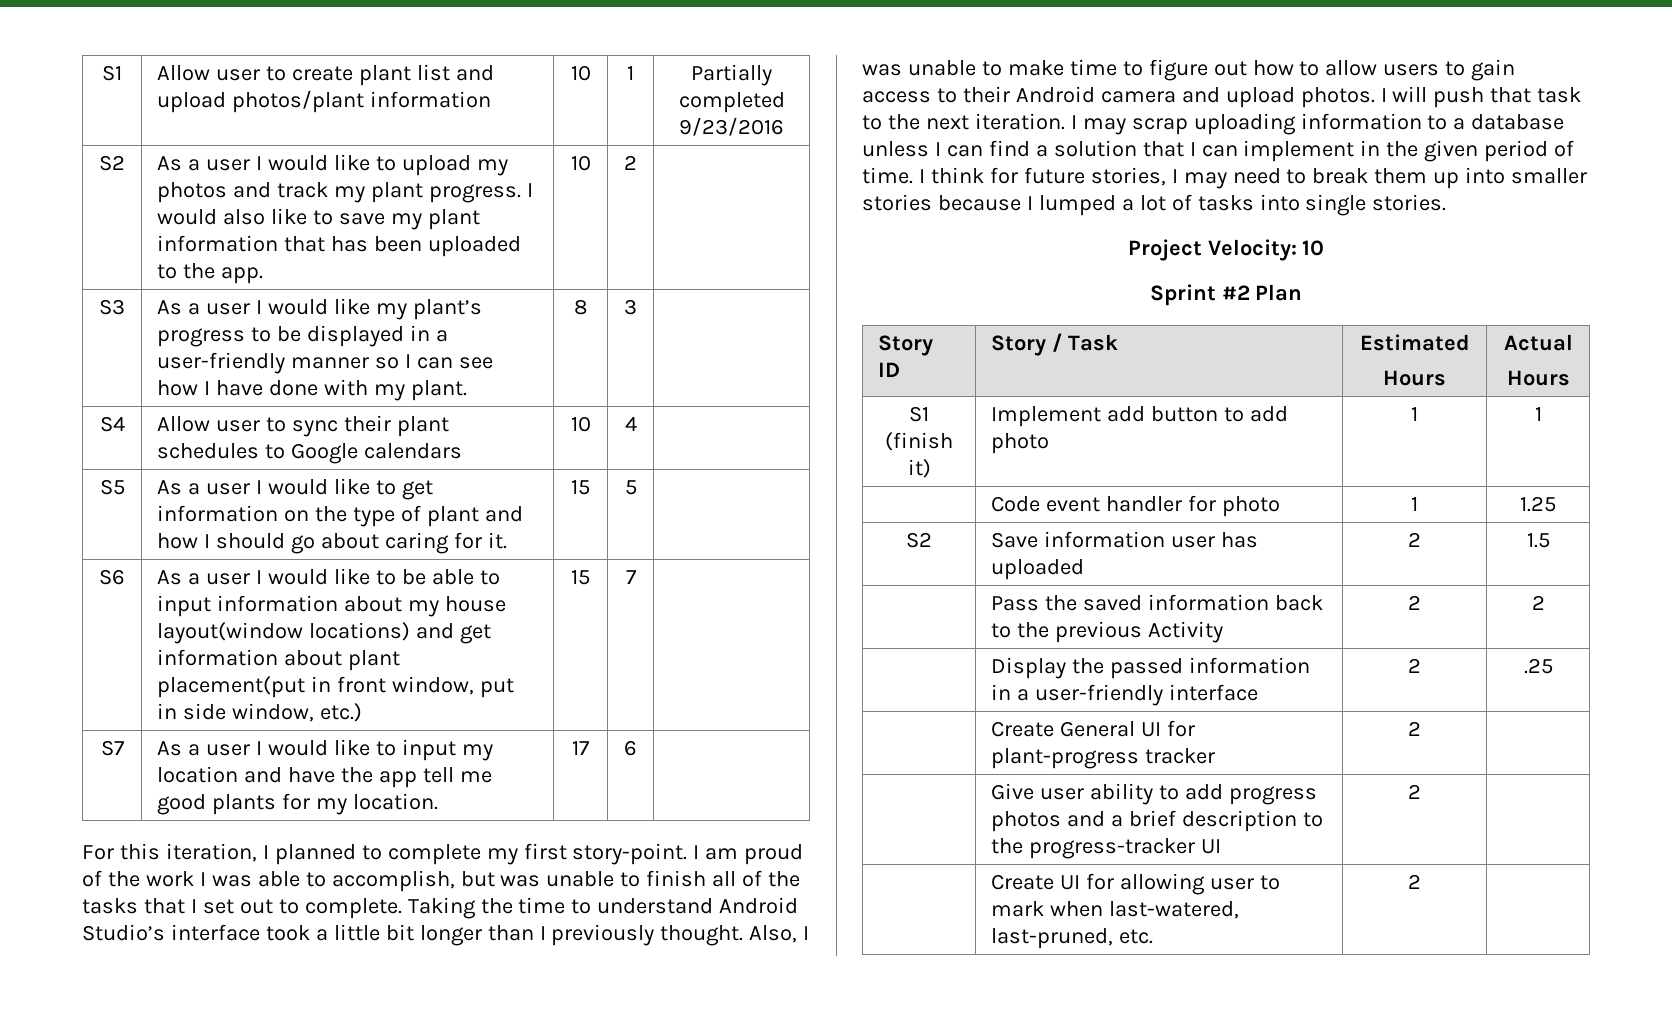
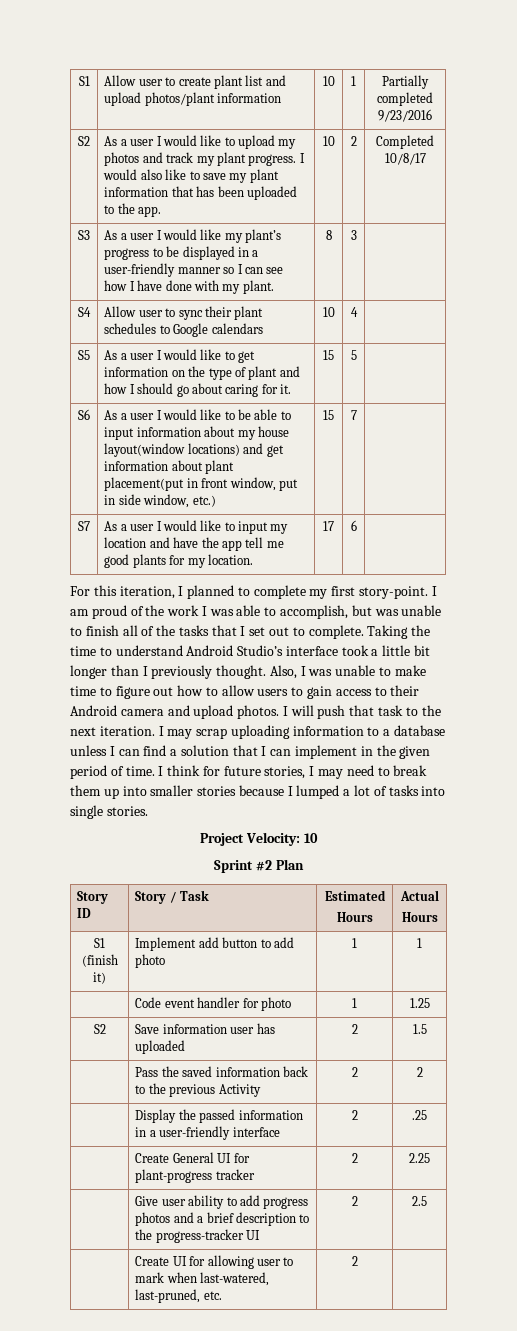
- S2 | As a user I would like to upload my photos and track my plant progress. I would also like to save my plant information that has been uploaded to the app. | 10 | 2 |
+ S2 | As a user I would like to upload my photos and track my plant progress. I would also like to save my plant information that has been uploaded to the app. | 10 | 2 | Completed 10/8/17
- | Create General UI for plant-progress tracker | 2 |
+ | Create General UI for plant-progress tracker | 2 | 2.25
- | Give user ability to add progress photos and a brief description to the progress-tracker UI | 2 |
+ | Give user ability to add progress photos and a brief description to the progress-tracker UI | 2 | 2.5

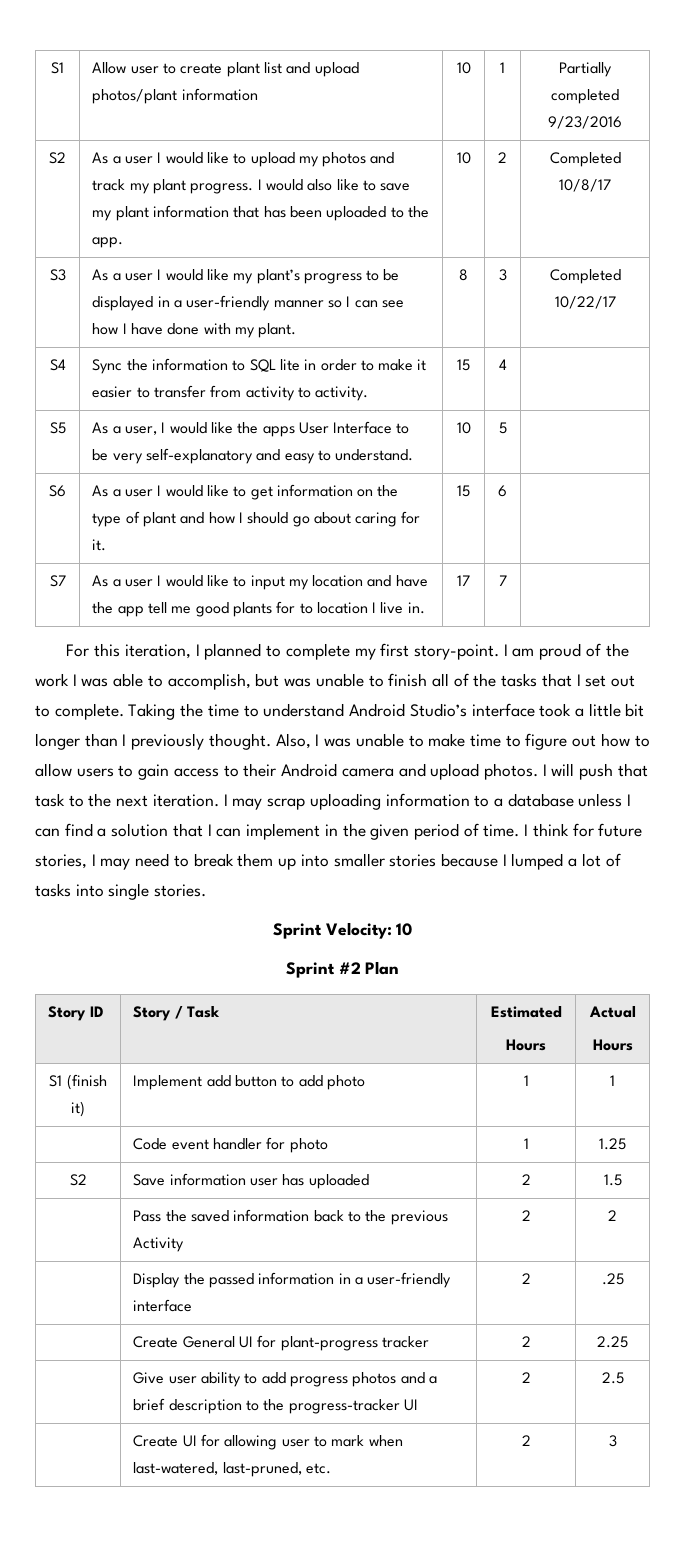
- S3 | As a user I would like my plant’s progress to be displayed in a user-friendly manner so I can see how I have done with my plant. | 8 | 3 |
+ S3 | As a user I would like my plant’s progress to be displayed in a user-friendly manner so I can see how I have done with my plant. | 8 | 3 | Completed 10/22/17
- S4 | Allow user to sync their plant schedules to Google calendars | 10 | 4 |
- S5 | As a user I would like to get information on the type of plant and how I should go about caring for it. | 15 | 5 |
- S6 | As a user I would like to be able to input information about my house layout(window locations) and get information about plant placement(put in front window, put in side window, etc.) | 15 | 7 |
+ S4 | Sync the information to SQL lite in order to make it easier to transfer from activity to activity. | 15 | 4 |
+ S5 | As a user, I would like the apps User Interface to be very self-explanatory and easy to understand. | 10 | 5 |
+ S6 | As a user I would like to get information on the type of plant and how I should go about caring for it. | 15 | 6 |
- S7 | As a user I would like to input my location and have the app tell me good plants for my location. | 17 | 6 |
+ S7 | As a user I would like to input my location and have the app tell me good plants for to location I live in. | 17 | 7 |
- Project Velocity: 10
+ Sprint Velocity: 10
- | Create UI for allowing user to mark when last-watered, last-pruned, etc. | 2 |
+ | Create UI for allowing user to mark when last-watered, last-pruned, etc. | 2 | 3

